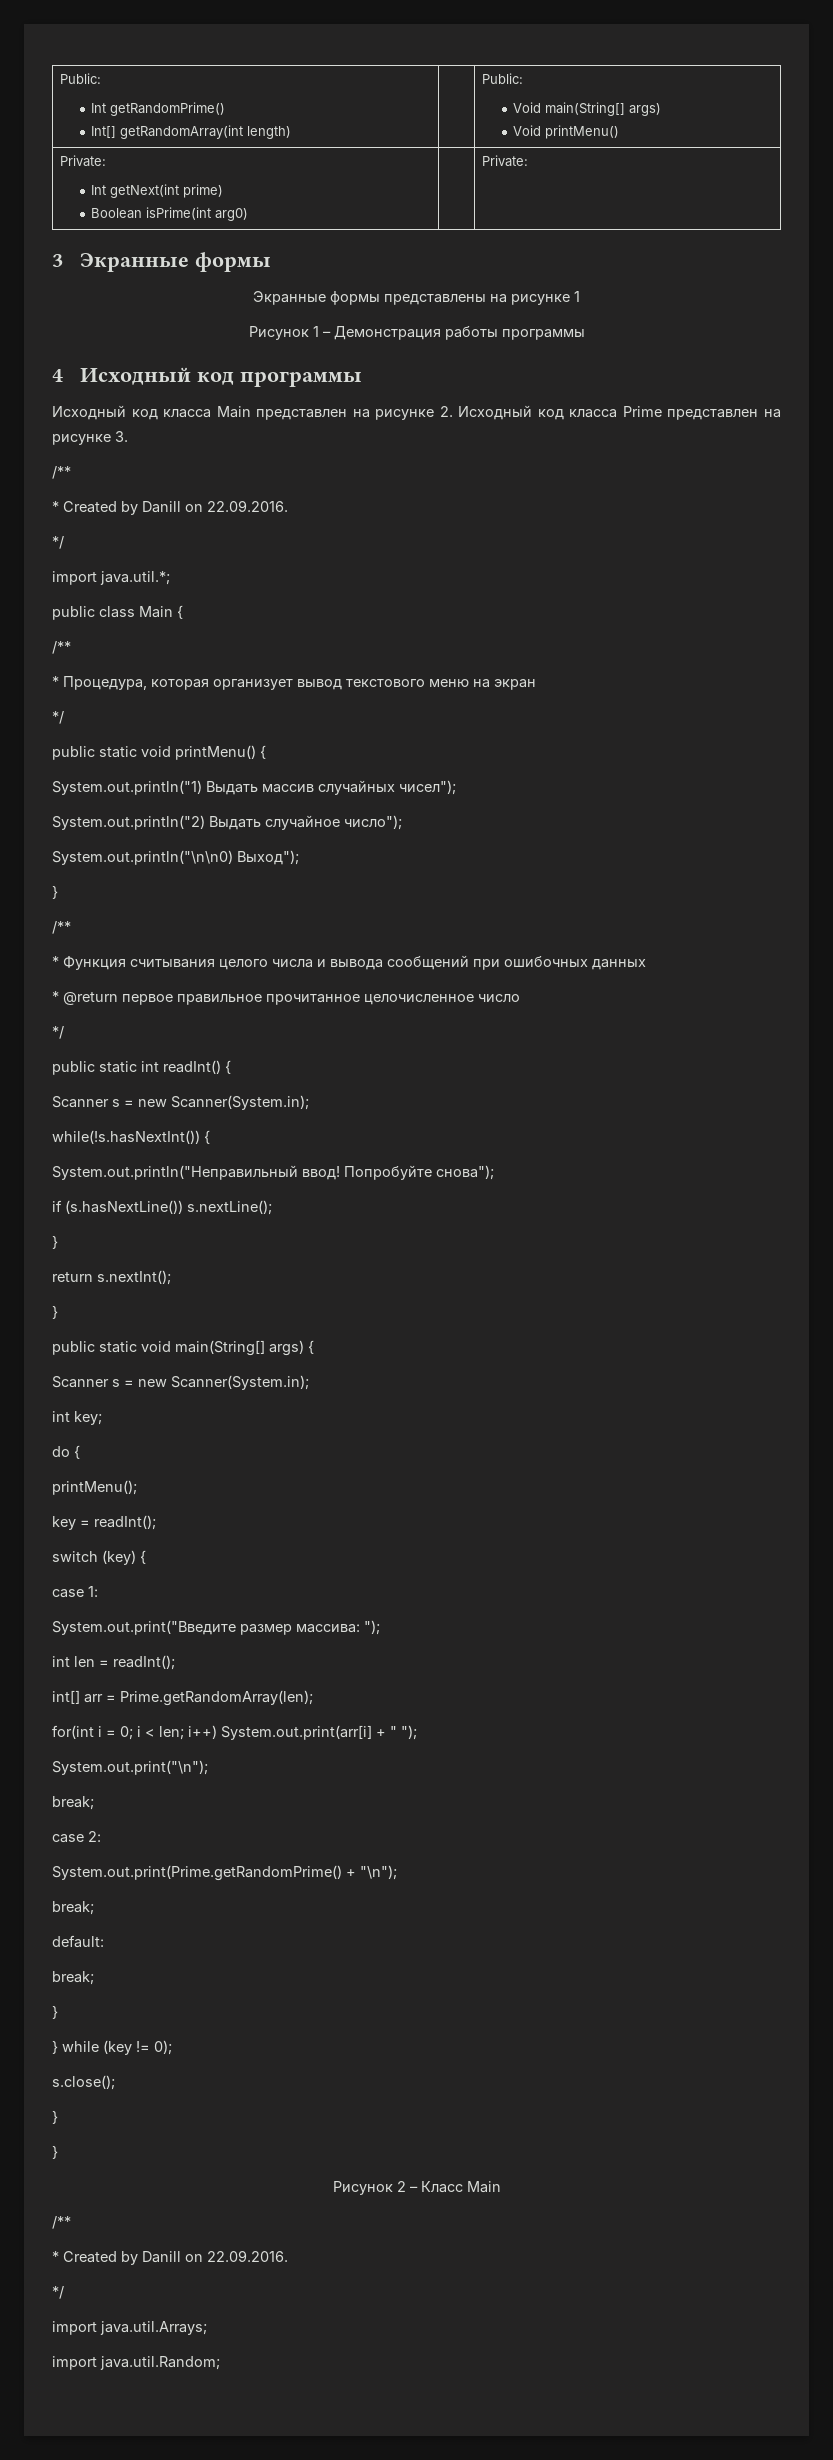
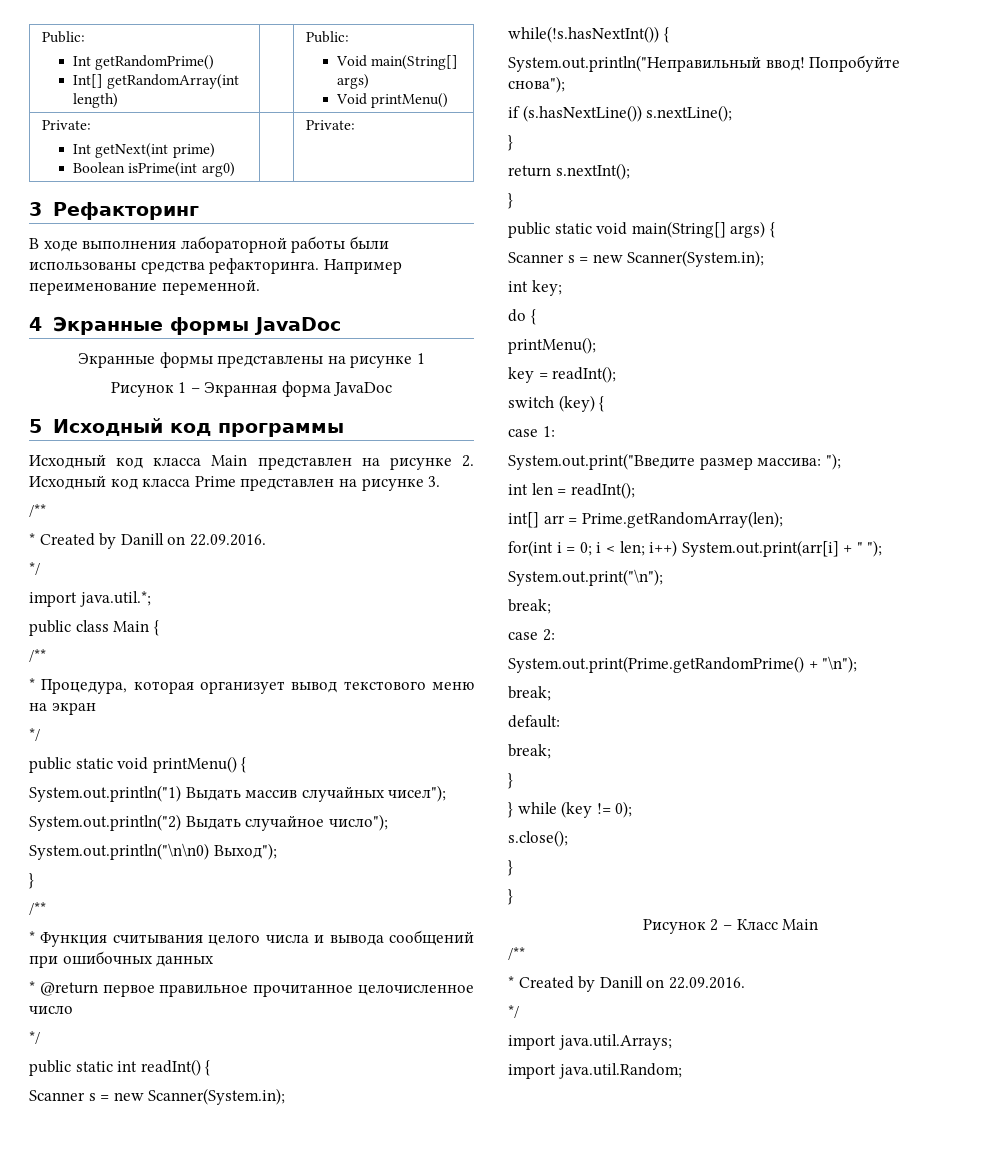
- 3 Экранные формы
+ 3 Рефакторинг
+ В ходе выполнения лабораторной работы были использованы средства рефакторинга. Например переименование переменной.
+ 4 Экранные формы JavaDoc
- Рисунок 1 – Демонстрация работы программы
- 4 Исходный код программы
+ Рисунок 1 – Экранная форма JavaDoc
+ 5 Исходный код программы

